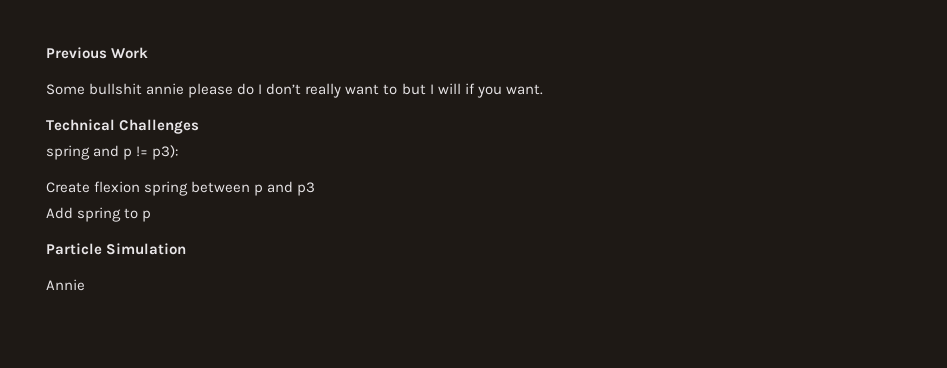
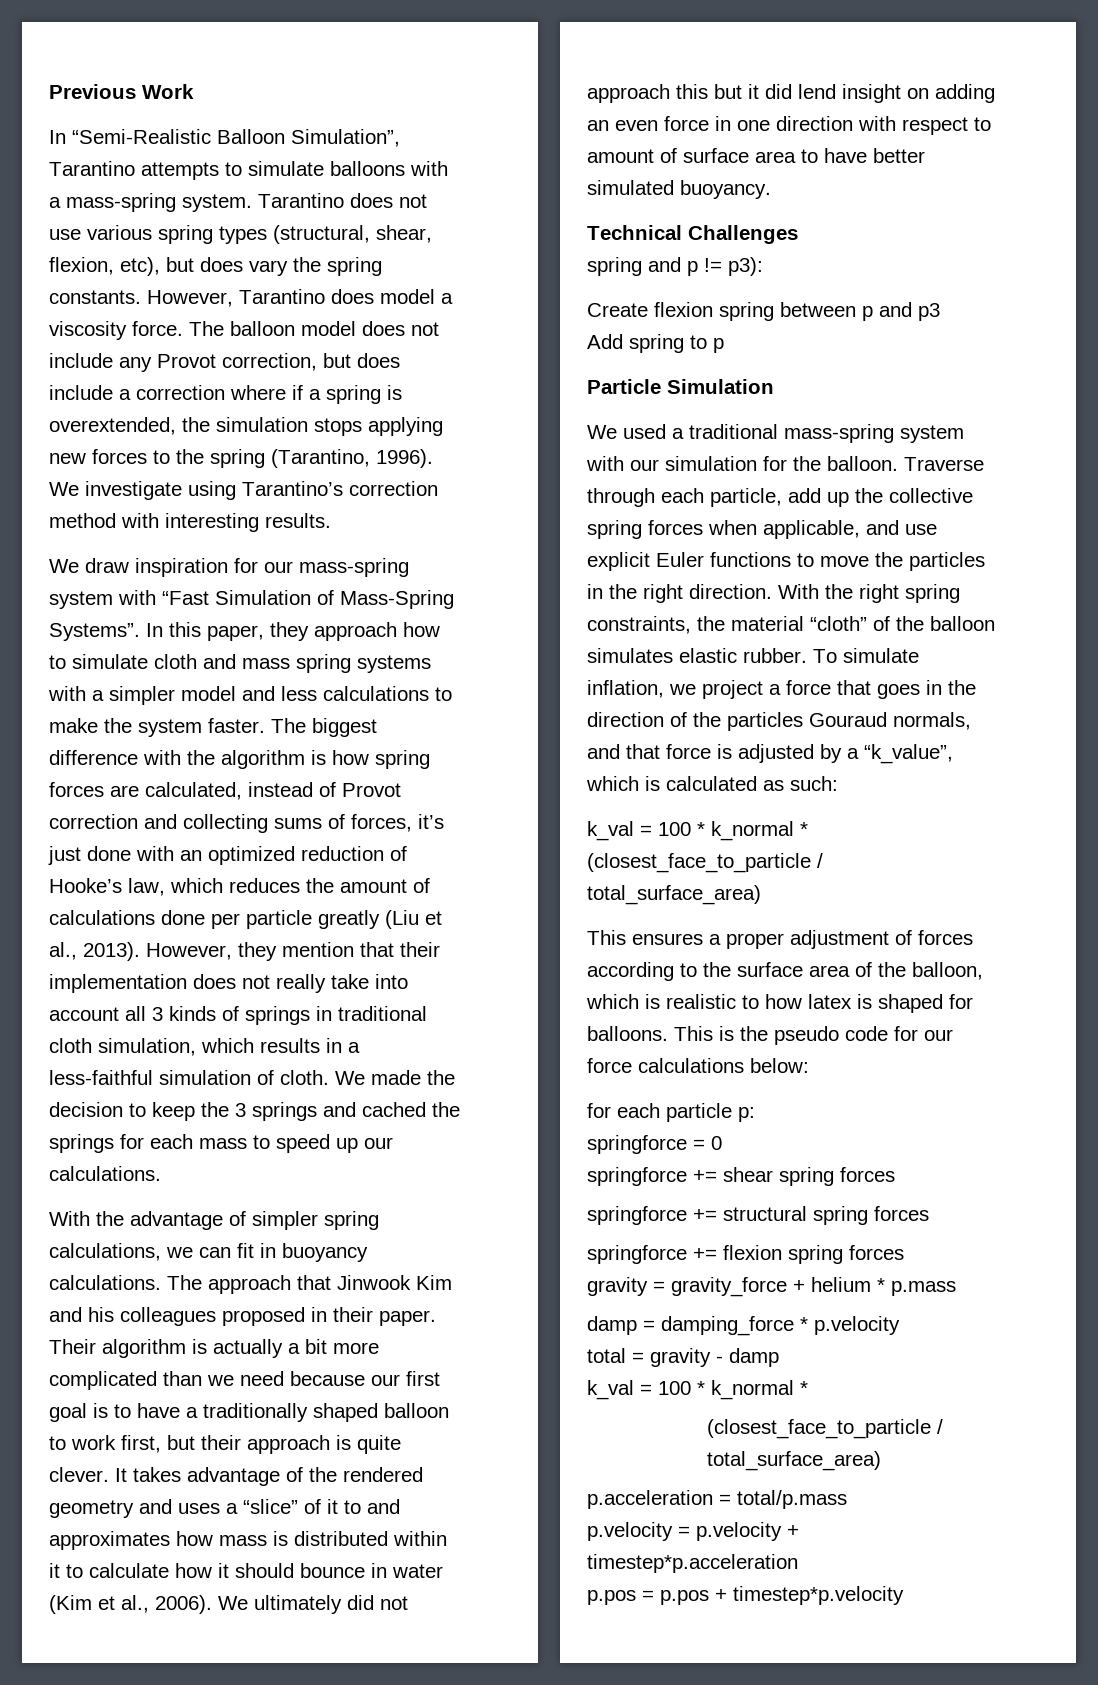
- Some bullshit annie please do I don’t really want to but I will if you want.
+ In “Semi-Realistic Balloon Simulation”, Tarantino attempts to simulate balloons with a mass-spring system. Tarantino does not use various spring types (structural, shear, flexion, etc), but does vary the spring constants. However, Tarantino does model a viscosity force. The balloon model does not include any Provot correction, but does include a correction where if a spring is overextended, the simulation stops applying new forces to the spring (Tarantino, 1996). We investigate using Tarantino’s correction method with interesting results.
+ We draw inspiration for our mass-spring system with “Fast Simulation of Mass-Spring Systems”. In this paper, they approach how to simulate cloth and mass spring systems with a simpler model and less calculations to make the system faster. The biggest difference with the algorithm is how spring forces are calculated, instead of Provot correction and collecting sums of forces, it’s just done with an optimized reduction of Hooke’s law, which reduces the amount of calculations done per particle greatly (Liu et al., 2013). However, they mention that their implementation does not really take into account all 3 kinds of springs in traditional cloth simulation, which results in a less-faithful simulation of cloth. We made the decision to keep the 3 springs and cached the springs for each mass to speed up our calculations.
+ With the advantage of simpler spring calculations, we can fit in buoyancy calculations. The approach that Jinwook Kim and his colleagues proposed in their paper. Their algorithm is actually a bit more complicated than we need because our first goal is to have a traditionally shaped balloon to work first, but their approach is quite clever. It takes advantage of the rendered geometry and uses a “slice” of it to and approximates how mass is distributed within it to calculate how it should bounce in water (Kim et al., 2006). We ultimately did not approach this but it did lend insight on adding an even force in one direction with respect to amount of surface area to have better simulated buoyancy.
- Annie
+ We used a traditional mass-spring system with our simulation for the balloon. Traverse through each particle, add up the collective spring forces when applicable, and use explicit Euler functions to move the particles in the right direction. With the right spring constraints, the material “cloth” of the balloon simulates elastic rubber. To simulate inflation, we project a force that goes in the direction of the particles Gouraud normals, and that force is adjusted by a “k_value”, which is calculated as such:
+ k_val = 100 * k_normal * (closest_face_to_particle / total_surface_area)
+ This ensures a proper adjustment of forces according to the surface area of the balloon, which is realistic to how latex is shaped for balloons. This is the pseudo code for our force calculations below:
+ for each particle p:
+ springforce = 0
+ springforce += shear spring forces
+ springforce += structural spring forces
+ springforce += flexion spring forces
+ gravity = gravity_force + helium * p.mass
+ damp = damping_force * p.velocity
+ total = gravity - damp
+ k_val = 100 * k_normal *
+ (closest_face_to_particle / total_surface_area)
+ p.acceleration = total/p.mass
+ p.velocity = p.velocity + timestep*p.acceleration
+ p.pos = p.pos + timestep*p.velocity

